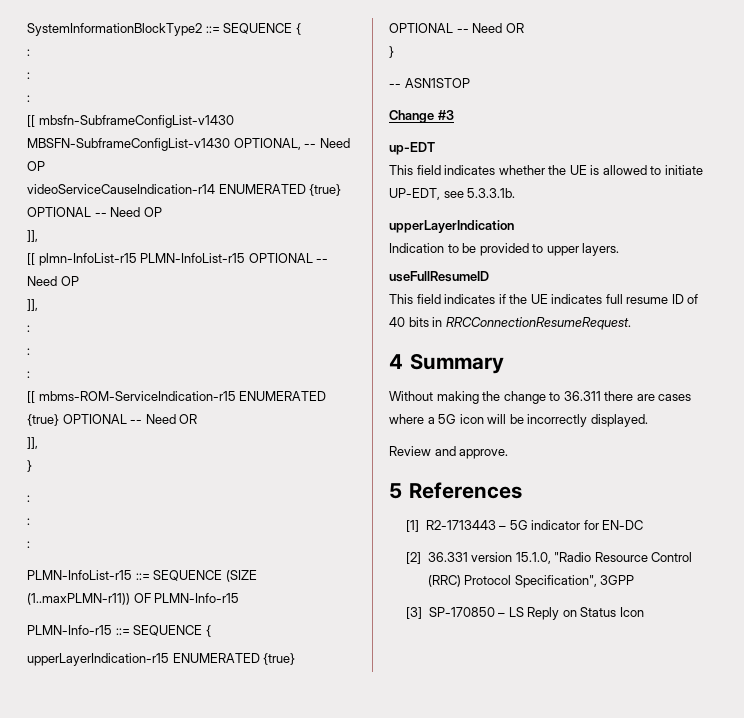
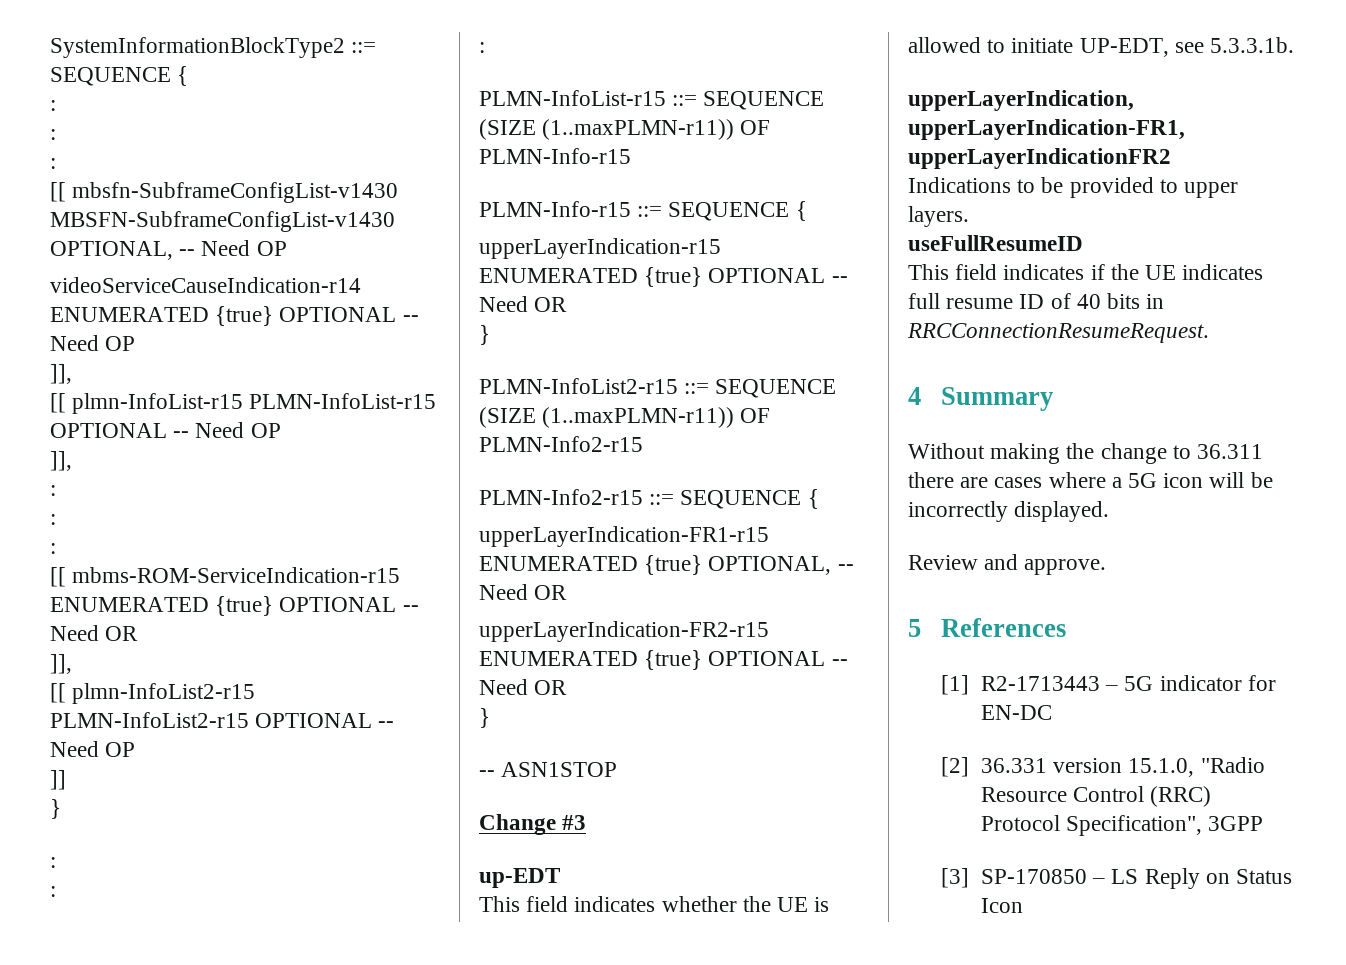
+ [[ plmn-InfoList2-r15 PLMN-InfoList2-r15 OPTIONAL -- Need OP
+ ]]
+ PLMN-InfoList2-r15 ::= SEQUENCE (SIZE (1..maxPLMN-r11)) OF PLMN-Info2-r15
+ PLMN-Info2-r15 ::= SEQUENCE {
+ upperLayerIndication-FR1-r15 ENUMERATED {true} OPTIONAL, -- Need OR
+ upperLayerIndication-FR2-r15 ENUMERATED {true} OPTIONAL -- Need OR
+ }
- upperLayerIndication
- Indication to be provided to upper layers.
+ upperLayerIndication, upperLayerIndication-FR1, upperLayerIndicationFR2
+ Indications to be provided to upper layers.

